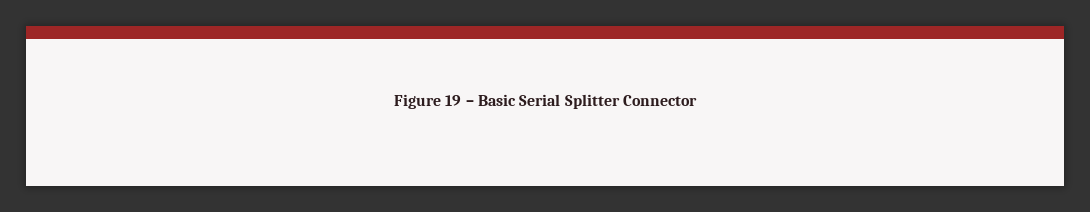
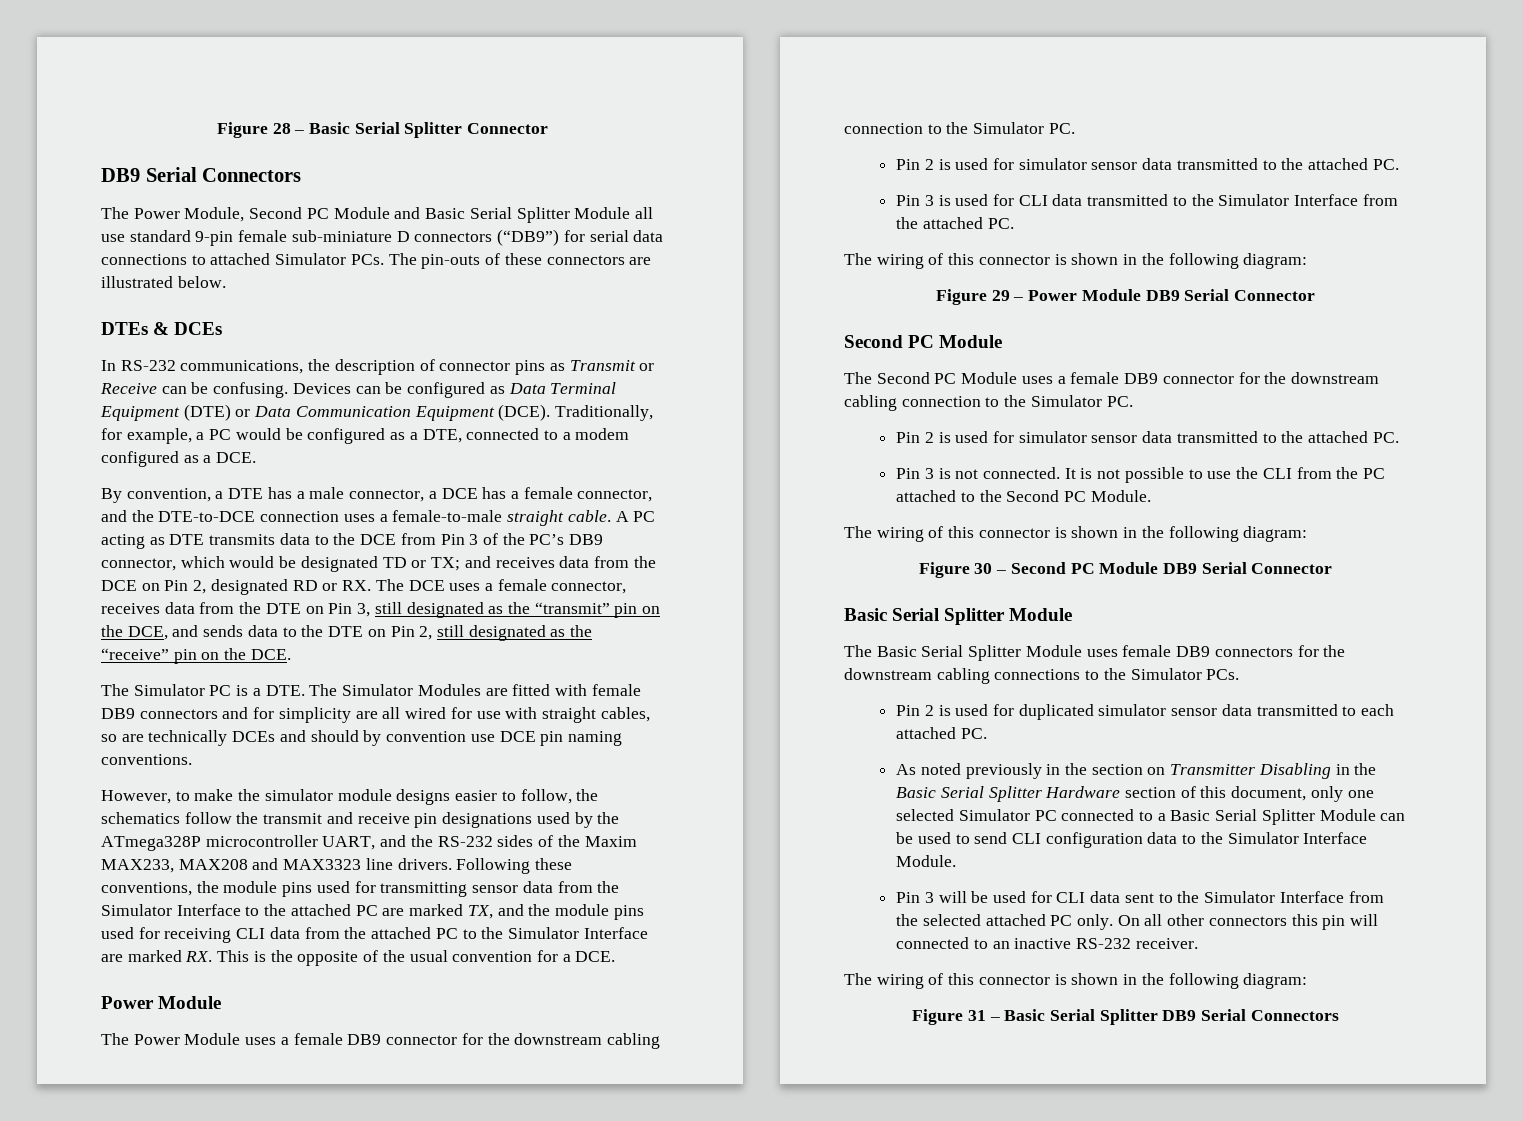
- Figure 19 – Basic Serial Splitter Connector
+ Figure 28 – Basic Serial Splitter Connector
+ DB9 Serial Connectors
+ The Power Module, Second PC Module and Basic Serial Splitter Module all use standard 9-pin female sub-miniature D connectors (“DB9”) for serial data connections to attached Simulator PCs. The pin-outs of these connectors are illustrated below.
+ DTEs & DCEs
+ In RS-232 communications, the description of connector pins as Transmit or Receive can be confusing. Devices can be configured as Data Terminal Equipment (DTE) or Data Communication Equipment (DCE). Traditionally, for example, a PC would be configured as a DTE, connected to a modem configured as a DCE.
+ By convention, a DTE has a male connector, a DCE has a female connector, and the DTE-to-DCE connection uses a female-to-male straight cable. A PC acting as DTE transmits data to the DCE from Pin 3 of the PC’s DB9 connector, which would be designated TD or TX; and receives data from the DCE on Pin 2, designated RD or RX. The DCE uses a female connector, receives data from the DTE on Pin 3, still designated as the “transmit” pin on the DCE, and sends data to the DTE on Pin 2, still designated as the “receive” pin on the DCE.
+ The Simulator PC is a DTE. The Simulator Modules are fitted with female DB9 connectors and for simplicity are all wired for use with straight cables, so are technically DCEs and should by convention use DCE pin naming conventions.
+ However, to make the simulator module designs easier to follow, the schematics follow the transmit and receive pin designations used by the ATmega328P microcontroller UART, and the RS-232 sides of the Maxim MAX233, MAX208 and MAX3323 line drivers. Following these conventions, the module pins used for transmitting sensor data from the Simulator Interface to the attached PC are marked TX, and the module pins used for receiving CLI data from the attached PC to the Simulator Interface are marked RX. This is the opposite of the usual convention for a DCE.
+ Power Module
+ The Power Module uses a female DB9 connector for the downstream cabling connection to the Simulator PC.
+ Pin 2 is used for simulator sensor data transmitted to the attached PC.
+ Pin 3 is used for CLI data transmitted to the Simulator Interface from the attached PC.
+ The wiring of this connector is shown in the following diagram:
+ Figure 29 – Power Module DB9 Serial Connector
+ Second PC Module
+ The Second PC Module uses a female DB9 connector for the downstream cabling connection to the Simulator PC.
+ Pin 2 is used for simulator sensor data transmitted to the attached PC.
+ Pin 3 is not connected. It is not possible to use the CLI from the PC attached to the Second PC Module.
+ The wiring of this connector is shown in the following diagram:
+ Figure 30 – Second PC Module DB9 Serial Connector
+ Basic Serial Splitter Module
+ The Basic Serial Splitter Module uses female DB9 connectors for the downstream cabling connections to the Simulator PCs.
+ Pin 2 is used for duplicated simulator sensor data transmitted to each attached PC.
+ As noted previously in the section on Transmitter Disabling in the Basic Serial Splitter Hardware section of this document, only one selected Simulator PC connected to a Basic Serial Splitter Module can be used to send CLI configuration data to the Simulator Interface Module.
+ Pin 3 will be used for CLI data sent to the Simulator Interface from the selected attached PC only. On all other connectors this pin will connected to an inactive RS-232 receiver.
+ The wiring of this connector is shown in the following diagram:
+ Figure 31 – Basic Serial Splitter DB9 Serial Connectors

